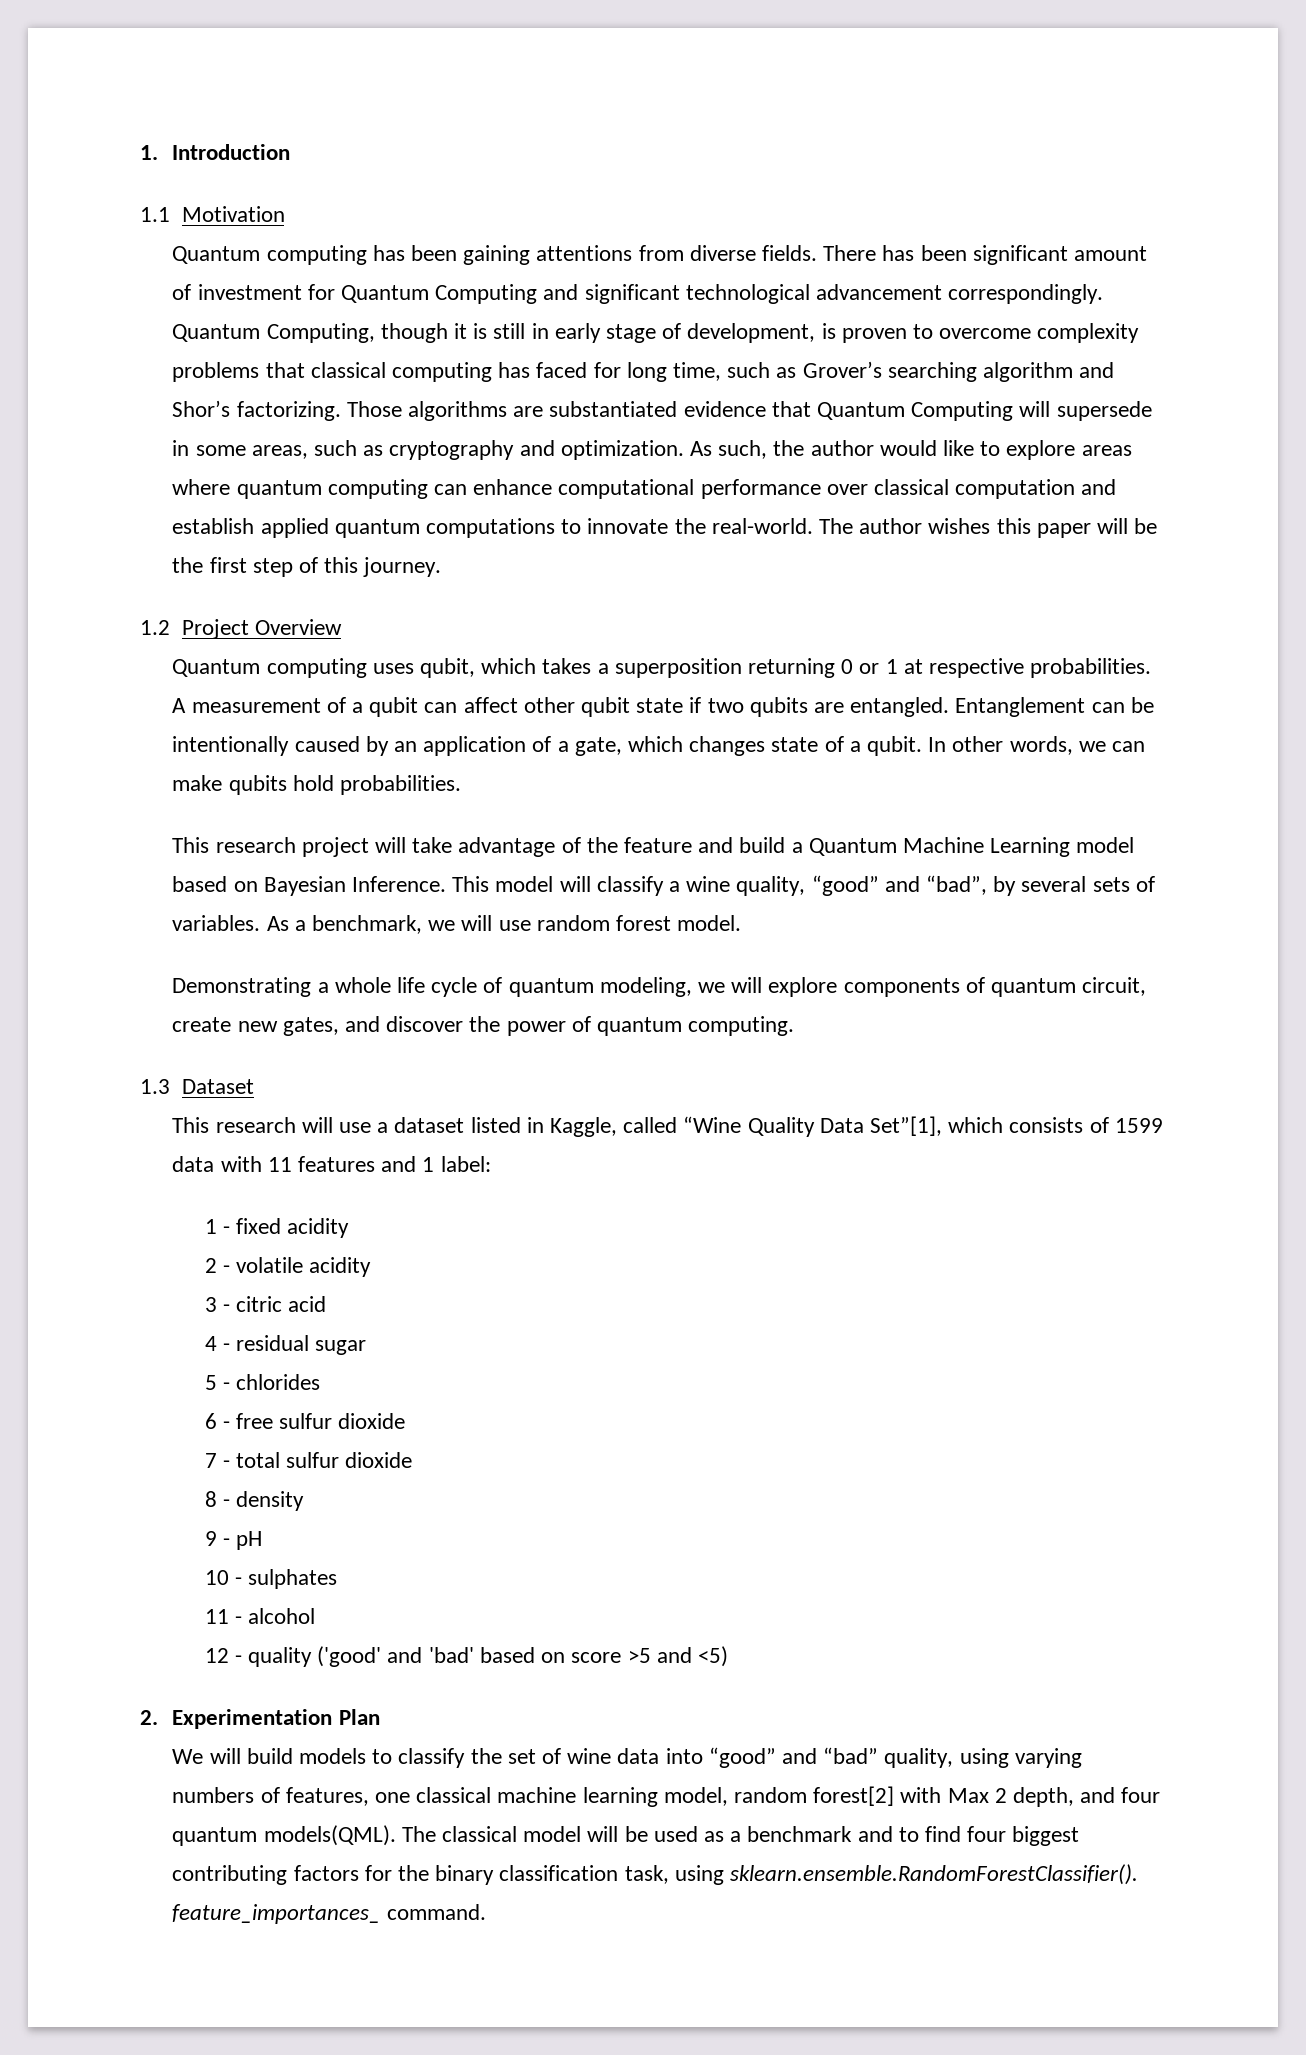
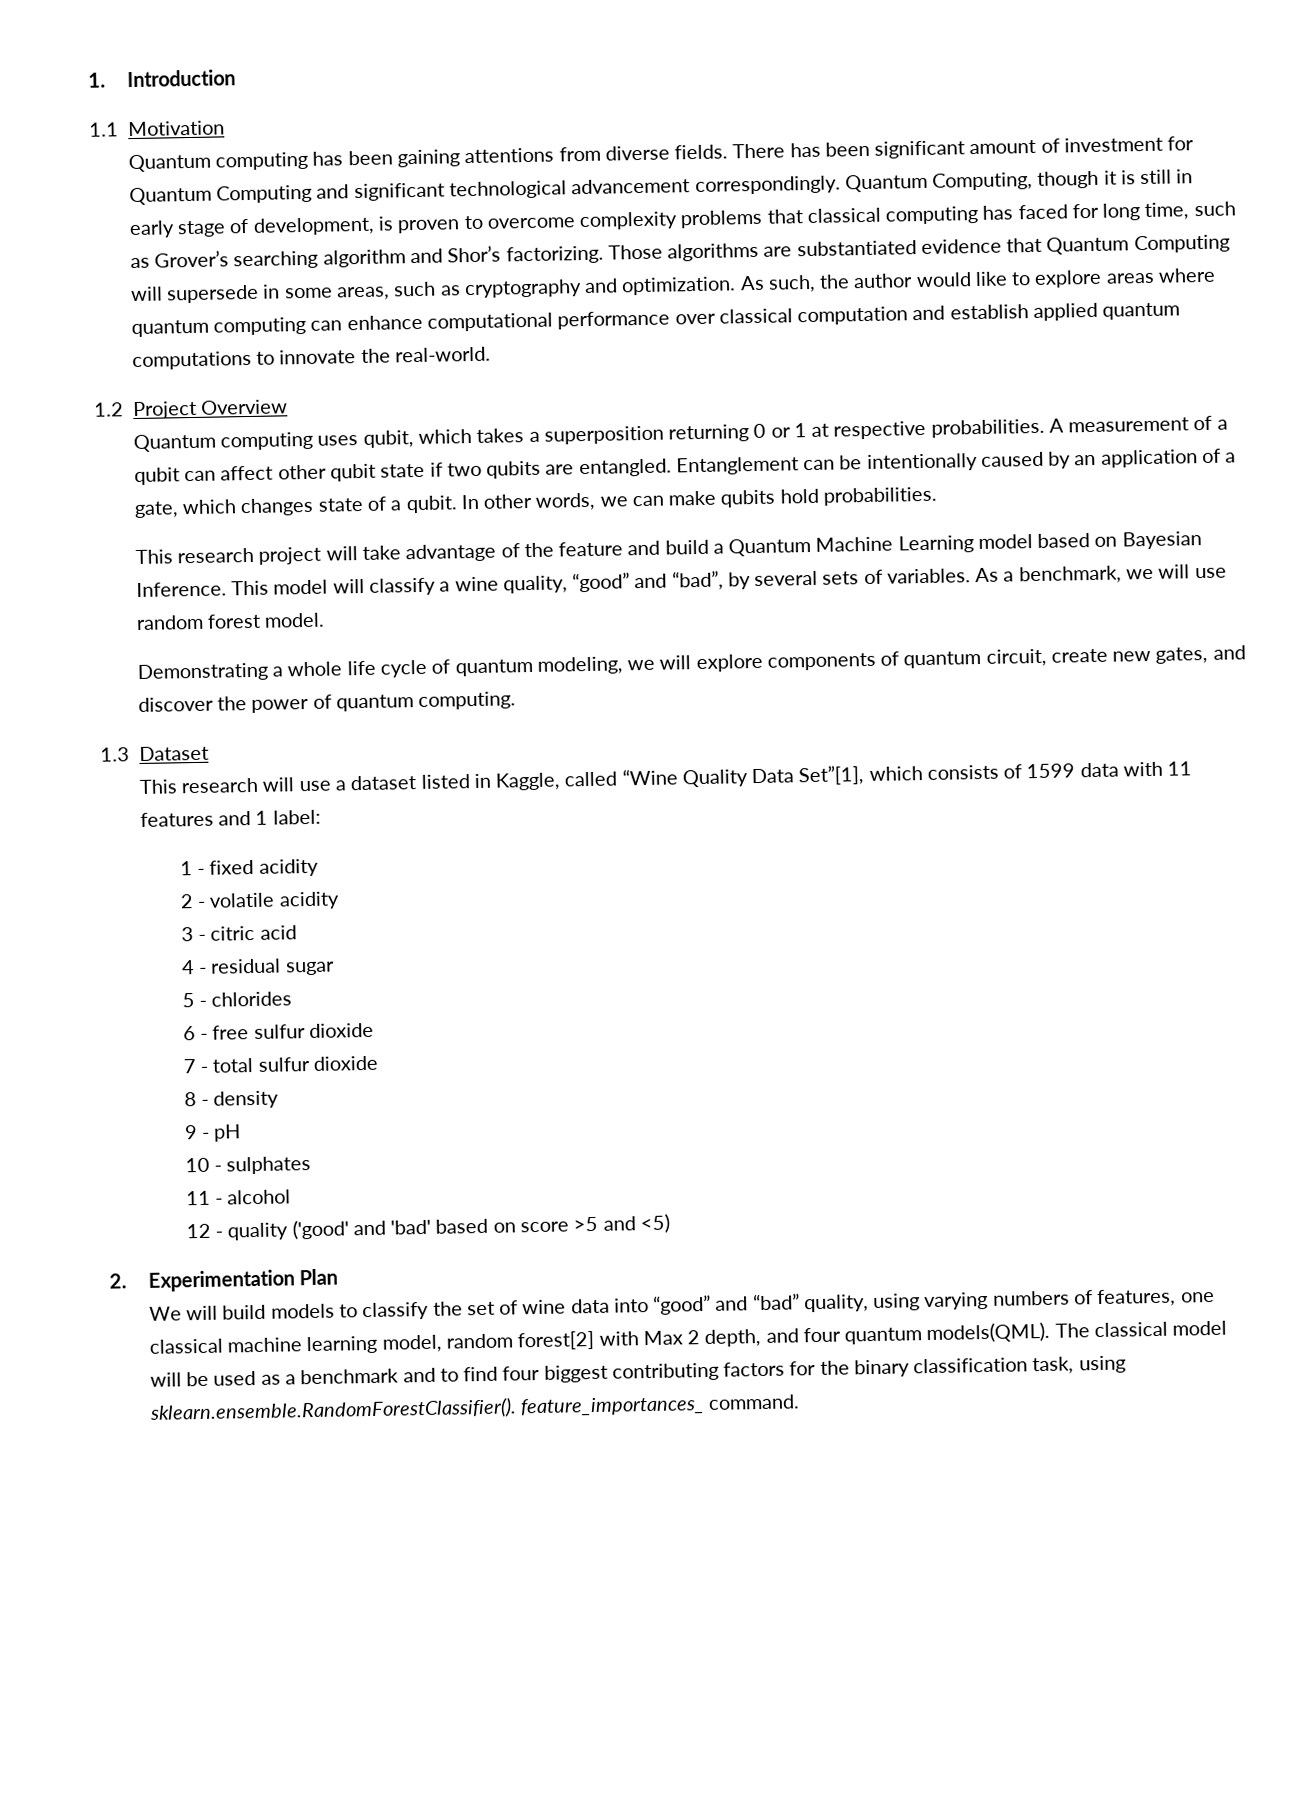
- The author wishes this paper will be the first step of this journey.

